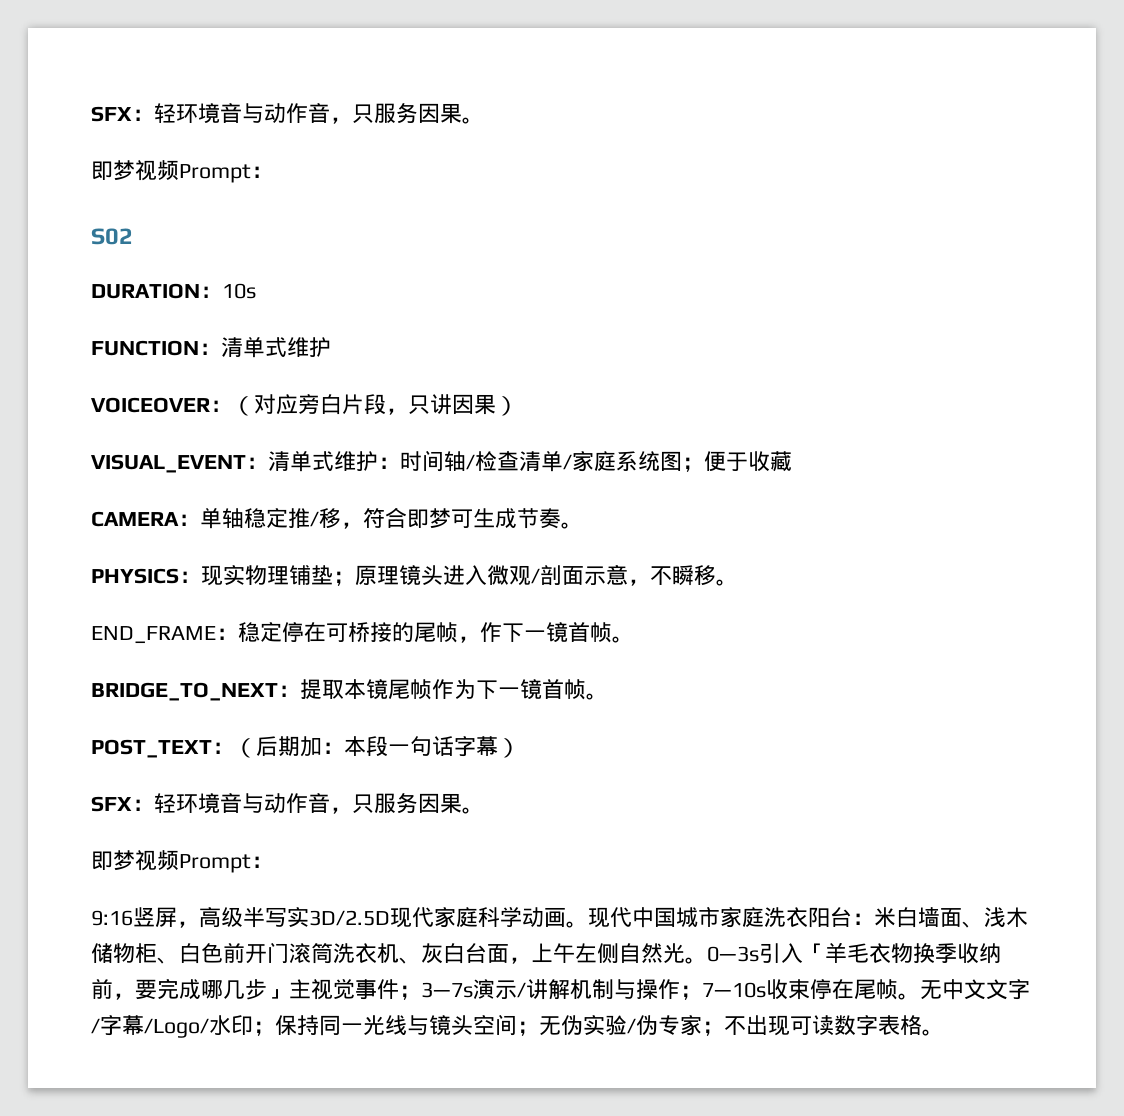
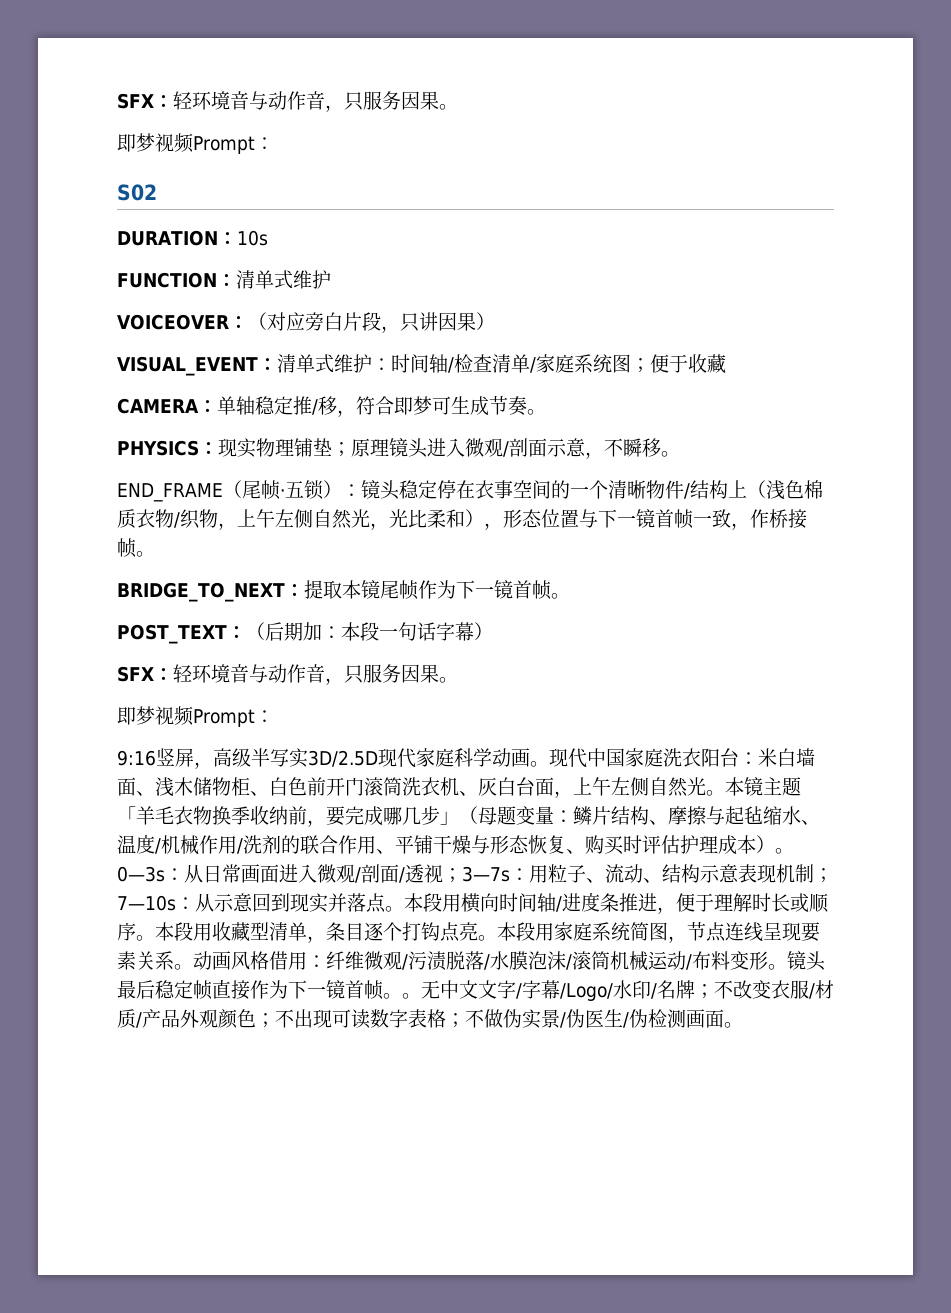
- END_FRAME：稳定停在可桥接的尾帧，作下一镜首帧。
+ END_FRAME（尾帧·五锁）：镜头稳定停在衣事空间的一个清晰物件/结构上（浅色棉质衣物/织物，上午左侧自然光，光比柔和），形态位置与下一镜首帧一致，作桥接帧。
- 现代中国城市家庭洗衣阳台：米白墙面、浅木储物柜、白色前开门滚筒洗衣机、灰白台面，上午左侧自然光。
+ 现代中国家庭洗衣阳台：米白墙面、浅木储物柜、白色前开门滚筒洗衣机、灰白台面，上午左侧自然光。
- 0—3s引入「羊毛衣物换季收纳前，要完成哪几步」主视觉事件；3—7s演示/讲解机制与操作；7—10s收束停在尾帧。
+ 本镜主题「羊毛衣物换季收纳前，要完成哪几步」（母题变量：鳞片结构、摩擦与起毡缩水、温度/机械作用/洗剂的联合作用、平铺干燥与形态恢复、购买时评估护理成本）。0—3s：从日常画面进入微观/剖面/透视；3—7s：用粒子、流动、结构示意表现机制；7—10s：从示意回到现实并落点。本段用横向时间轴/进度条推进，便于理解时长或顺序。本段用收藏型清单，条目逐个打钩点亮。本段用家庭系统简图，节点连线呈现要素关系。动画风格借用：纤维微观/污渍脱落/水膜泡沫/滚筒机械运动/布料变形。镜头最后稳定帧直接作为下一镜首帧。。
- 无中文文字/字幕/Logo/水印；保持同一光线与镜头空间；无伪实验/伪专家；不出现可读数字表格。
+ 无中文文字/字幕/Logo/水印/名牌；不改变衣服/材质/产品外观颜色；不出现可读数字表格；不做伪实景/伪医生/伪检测画面。

